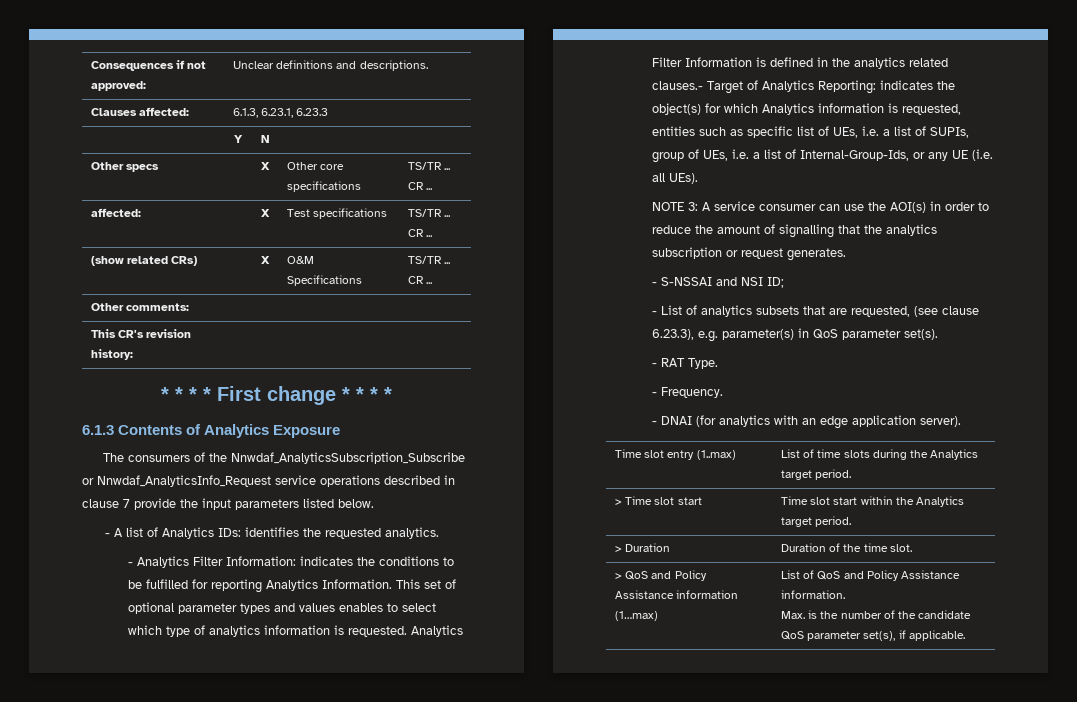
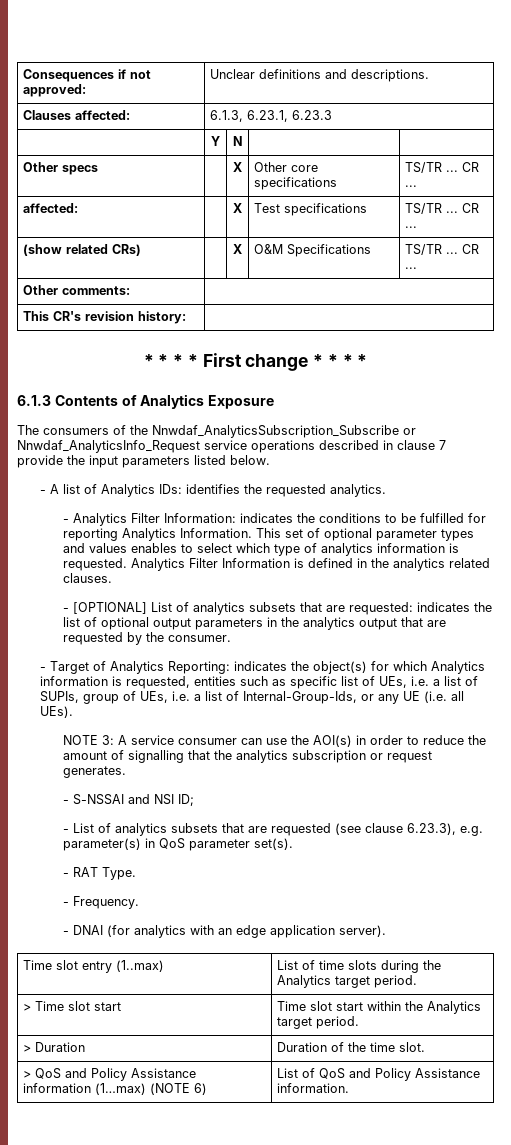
- Analytics Filter Information is defined in the analytics related clauses.- Target of Analytics Reporting: indicates the object(s) for which Analytics information is requested, entities such as specific list of UEs, i.e. a list of SUPIs, group of UEs, i.e. a list of Internal-Group-Ids, or any UE (i.e. all UEs).
+ Analytics Filter Information is defined in the analytics related clauses.
+ - [OPTIONAL] List of analytics subsets that are requested: indicates the list of optional output parameters in the analytics output that are requested by the consumer.
+ - Target of Analytics Reporting: indicates the object(s) for which Analytics information is requested, entities such as specific list of UEs, i.e. a list of SUPIs, group of UEs, i.e. a list of Internal-Group-Ids, or any UE (i.e. all UEs).
- - List of analytics subsets that are requested, (see clause 6.23.3), e.g. parameter(s) in QoS parameter set(s).
+ - List of analytics subsets that are requested (see clause 6.23.3), e.g. parameter(s) in QoS parameter set(s).
- > QoS and Policy Assistance information (1…max) | List of QoS and Policy Assistance information.
- Max. is the number of the candidate QoS parameter set(s), if applicable.
+ > QoS and Policy Assistance information (1…max) (NOTE 6) | List of QoS and Policy Assistance information.

